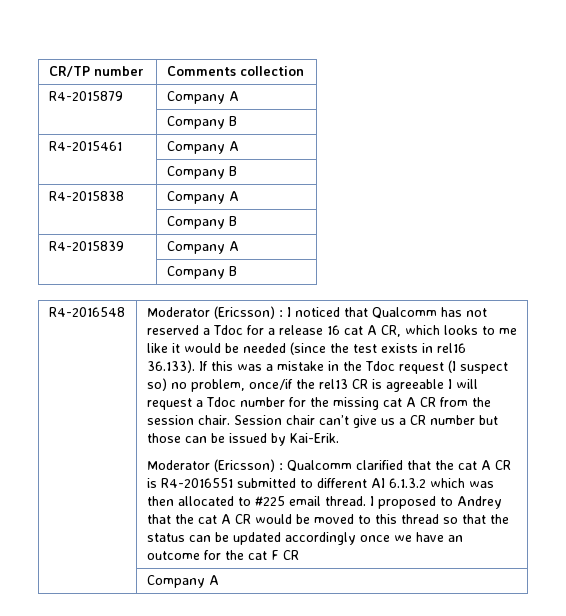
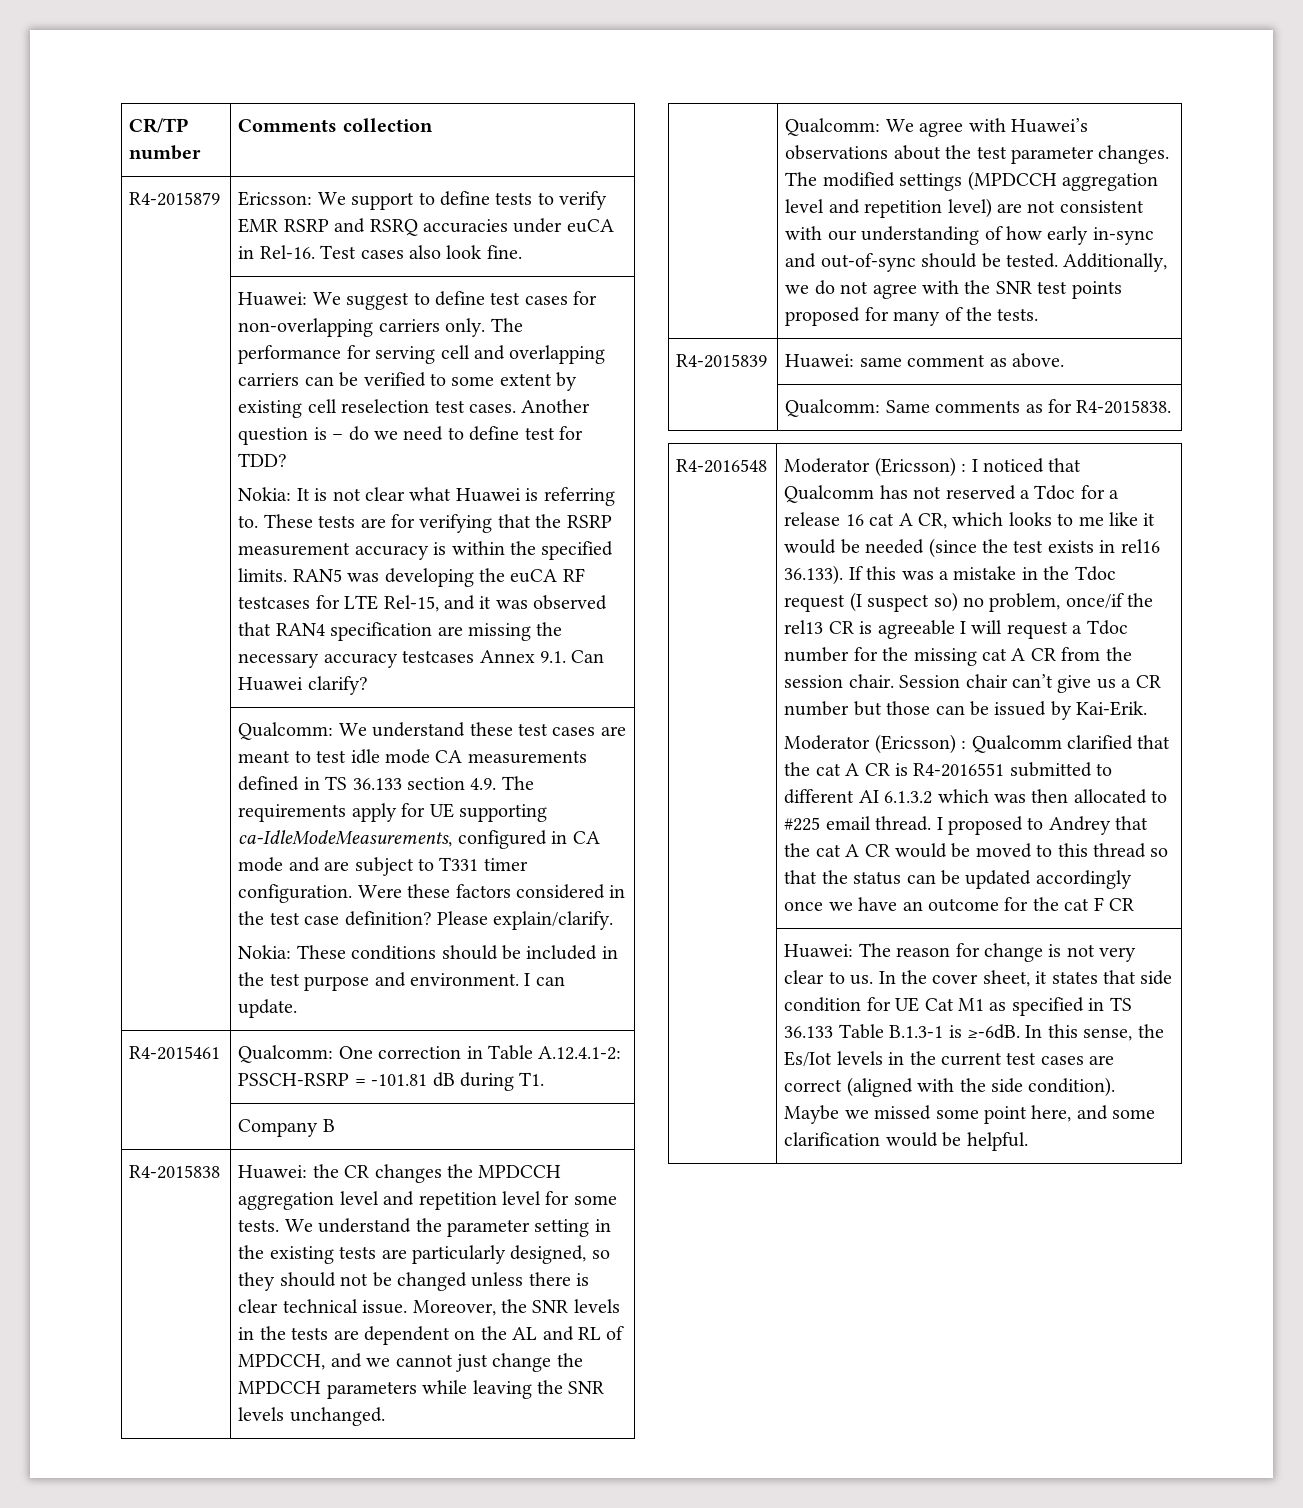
- R4-2015879 | Company A
+ R4-2015879 | Ericsson: We support to define tests to verify EMR RSRP and RSRQ accuracies under euCA in Rel-16. Test cases also look fine.
+ | Huawei: We suggest to define test cases for non-overlapping carriers only. The performance for serving cell and overlapping carriers can be verified to some extent by existing cell reselection test cases. Another question is – do we need to define test for TDD?
+ Nokia: It is not clear what Huawei is referring to. These tests are for verifying that the RSRP measurement accuracy is within the specified limits. RAN5 was developing the euCA RF testcases for LTE Rel-15, and it was observed that RAN4 specification are missing the necessary accuracy testcases Annex 9.1. Can Huawei clarify?
+ | Qualcomm: We understand these test cases are meant to test idle mode CA measurements defined in TS 36.133 section 4.9. The requirements apply for UE supporting ca-IdleModeMeasurements, configured in CA mode and are subject to T331 timer configuration. Were these factors considered in the test case definition? Please explain/clarify.
+ Nokia: These conditions should be included in the test purpose and environment. I can update.
+ R4-2015461 | Qualcomm: One correction in Table A.12.4.1-2: PSSCH-RSRP = -101.81 dB during T1.
  | Company B
- R4-2015461 | Company A
- | Company B
- R4-2015838 | Company A
- | Company B
- R4-2015839 | Company A
- | Company B
+ R4-2015838 | Huawei: the CR changes the MPDCCH aggregation level and repetition level for some tests. We understand the parameter setting in the existing tests are particularly designed, so they should not be changed unless there is clear technical issue. Moreover, the SNR levels in the tests are dependent on the AL and RL of MPDCCH, and we cannot just change the MPDCCH parameters while leaving the SNR levels unchanged.
+ | Qualcomm: We agree with Huawei’s observations about the test parameter changes. The modified settings (MPDCCH aggregation level and repetition level) are not consistent with our understanding of how early in-sync and out-of-sync should be tested. Additionally, we do not agree with the SNR test points proposed for many of the tests.
+ R4-2015839 | Huawei: same comment as above.
+ | Qualcomm: Same comments as for R4-2015838.
  I proposed to Andrey that the cat A CR would be moved to this thread so that the status can be updated accordingly once we have an outcome for the cat F CR
- | Company A
+ | Huawei: The reason for change is not very clear to us. In the cover sheet, it states that side condition for UE Cat M1 as specified in TS 36.133 Table B.1.3-1 is ≥-6dB. In this sense, the Es/Iot levels in the current test cases are correct (aligned with the side condition). Maybe we missed some point here, and some clarification would be helpful.

